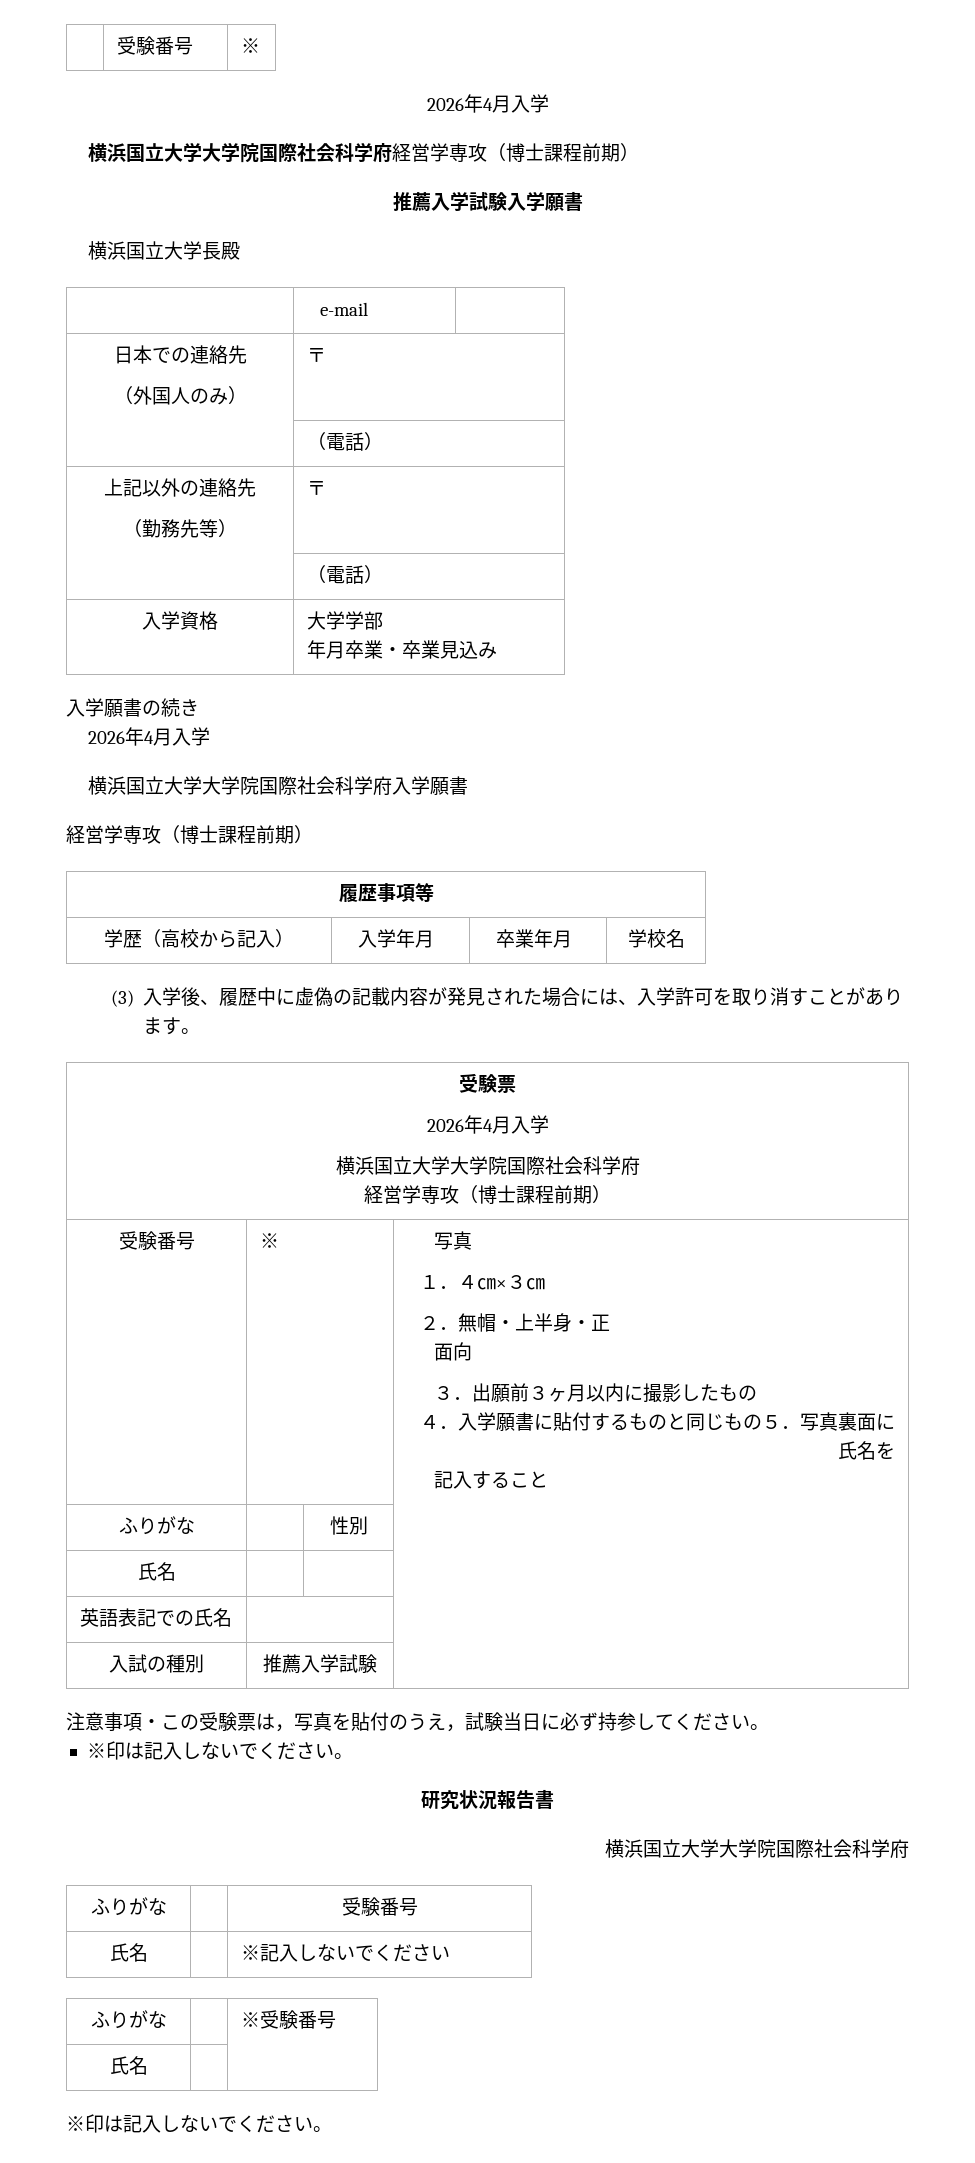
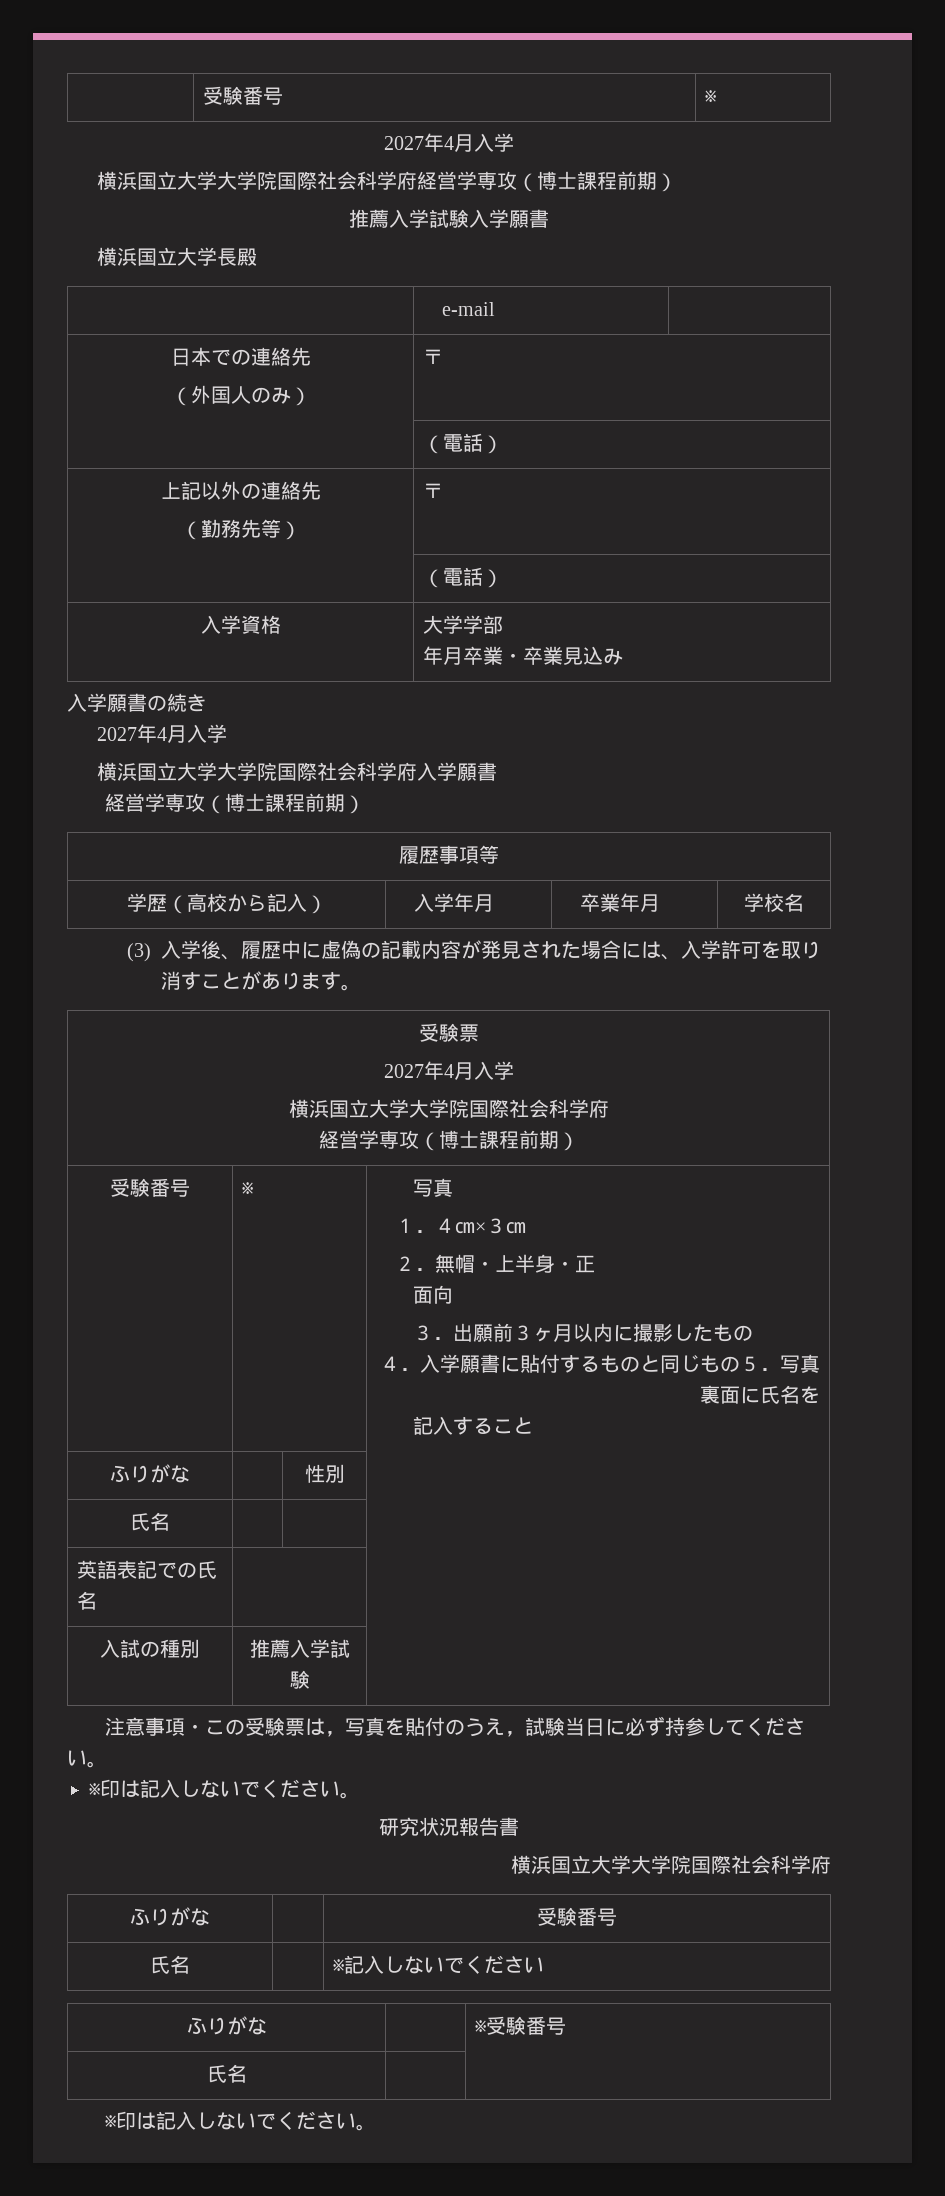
  | 受験番号 | ※
- 2026年4月入学
+ 2027年4月入学
  入学願書の続き
- 2026年4月入学
+ 2027年4月入学
  (3)入学後、履歴中に虚偽の記載内容が発見された場合には、入学許可を取り消すことがあります。
  受験票
- 2026年4月入学
+ 2027年4月入学

